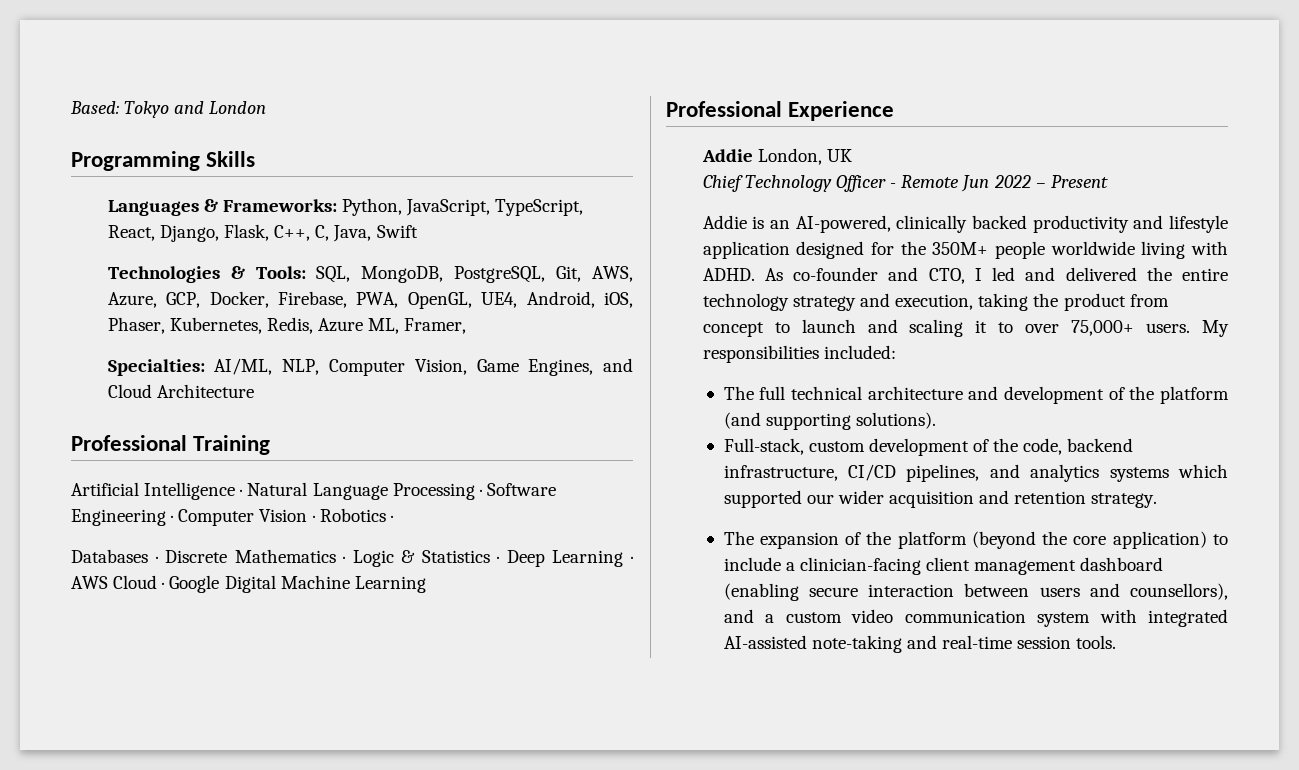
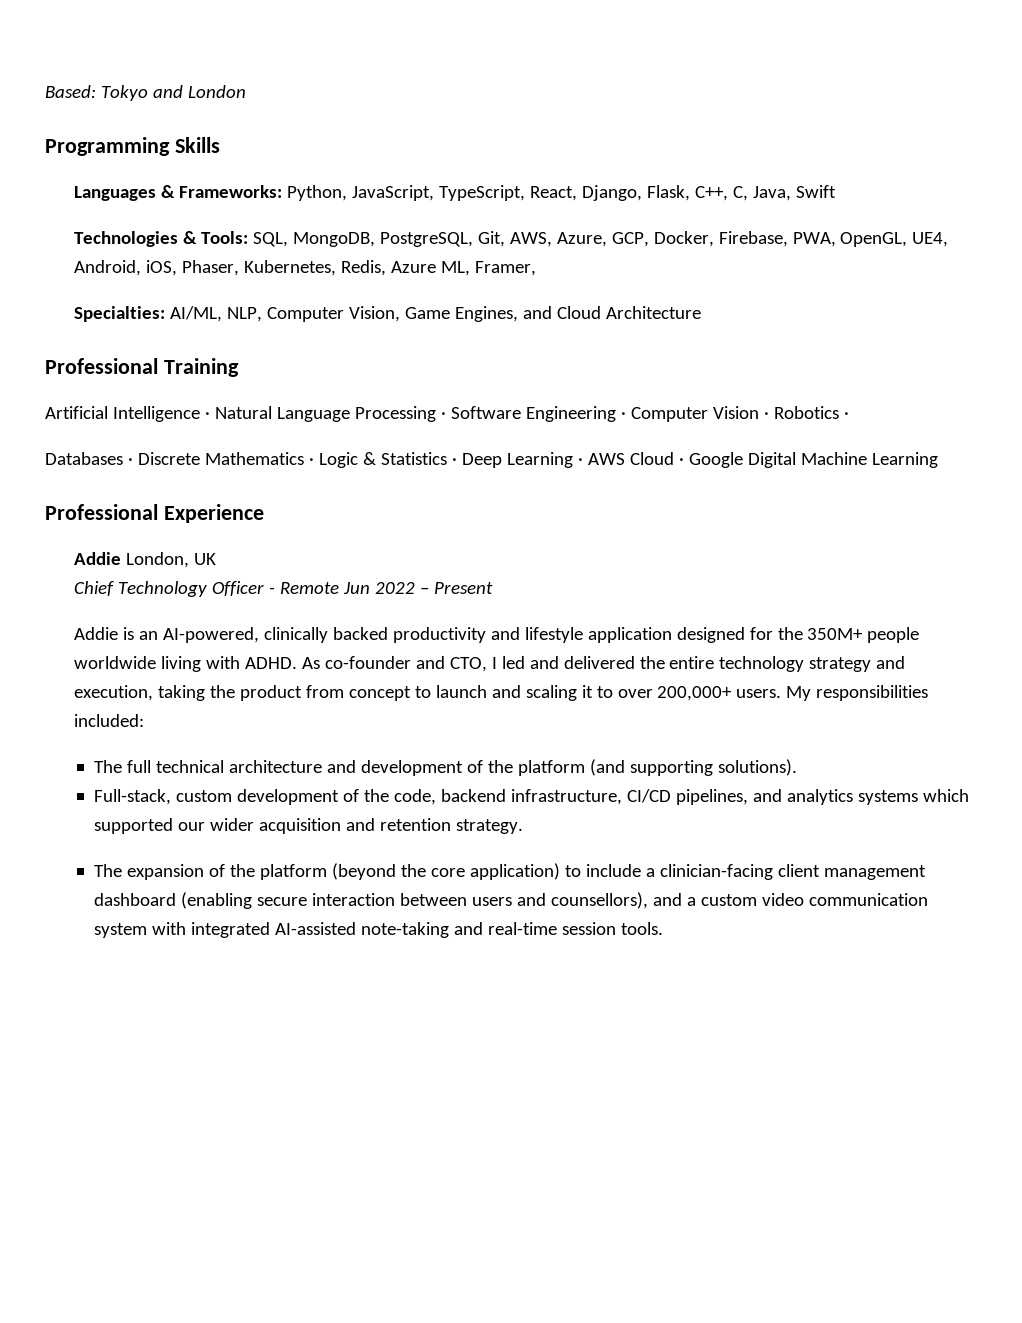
- As co-founder and CTO, I led and delivered the entire technology strategy and execution, taking the product from concept to launch and scaling it to over 75,000+ users.
+ As co-founder and CTO, I led and delivered the entire technology strategy and execution, taking the product from concept to launch and scaling it to over 200,000+ users.

